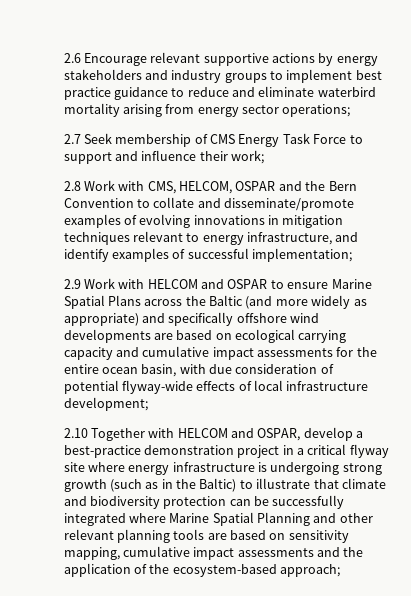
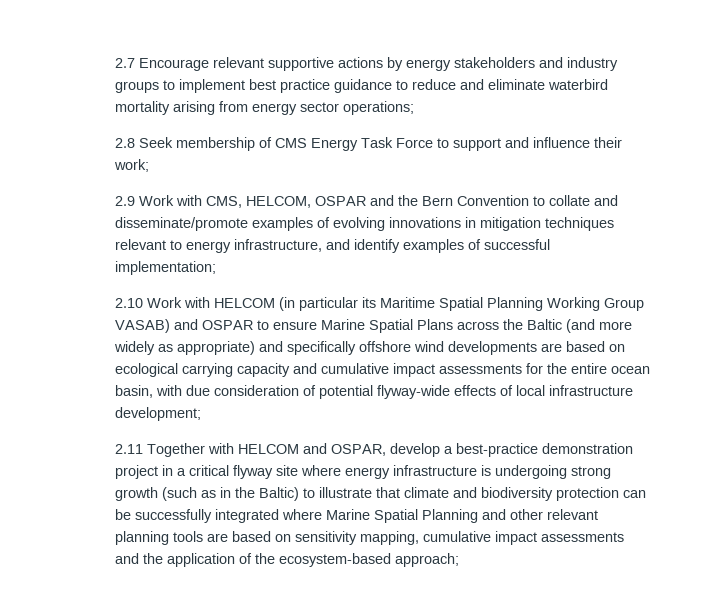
- 2.6 Encourage relevant supportive actions by energy stakeholders and industry groups to implement best practice guidance to reduce and eliminate waterbird mortality arising from energy sector operations;
+ 2.7 Encourage relevant supportive actions by energy stakeholders and industry groups to implement best practice guidance to reduce and eliminate waterbird mortality arising from energy sector operations;
- 2.7 Seek membership of CMS Energy Task Force to support and influence their work;
+ 2.8 Seek membership of CMS Energy Task Force to support and influence their work;
- 2.8 Work with CMS, HELCOM, OSPAR and the Bern Convention to collate and disseminate/promote examples of evolving innovations in mitigation techniques relevant to energy infrastructure, and identify examples of successful implementation;
+ 2.9 Work with CMS, HELCOM, OSPAR and the Bern Convention to collate and disseminate/promote examples of evolving innovations in mitigation techniques relevant to energy infrastructure, and identify examples of successful implementation;
- 2.9 Work with HELCOM and OSPAR to ensure Marine Spatial Plans across the Baltic (and more widely as appropriate) and specifically offshore wind developments are based on ecological carrying capacity and cumulative impact assessments for the entire ocean basin, with due consideration of potential flyway-wide effects of local infrastructure development;
+ 2.10 Work with HELCOM (in particular its Maritime Spatial Planning Working Group VASAB) and OSPAR to ensure Marine Spatial Plans across the Baltic (and more widely as appropriate) and specifically offshore wind developments are based on ecological carrying capacity and cumulative impact assessments for the entire ocean basin, with due consideration of potential flyway-wide effects of local infrastructure development;
- 2.10 Together with HELCOM and OSPAR, develop a best-practice demonstration project in a critical flyway site where energy infrastructure is undergoing strong growth (such as in the Baltic) to illustrate that climate and biodiversity protection can be successfully integrated where Marine Spatial Planning and other relevant planning tools are based on sensitivity mapping, cumulative impact assessments and the application of the ecosystem-based approach;
+ 2.11 Together with HELCOM and OSPAR, develop a best-practice demonstration project in a critical flyway site where energy infrastructure is undergoing strong growth (such as in the Baltic) to illustrate that climate and biodiversity protection can be successfully integrated where Marine Spatial Planning and other relevant planning tools are based on sensitivity mapping, cumulative impact assessments and the application of the ecosystem-based approach;

